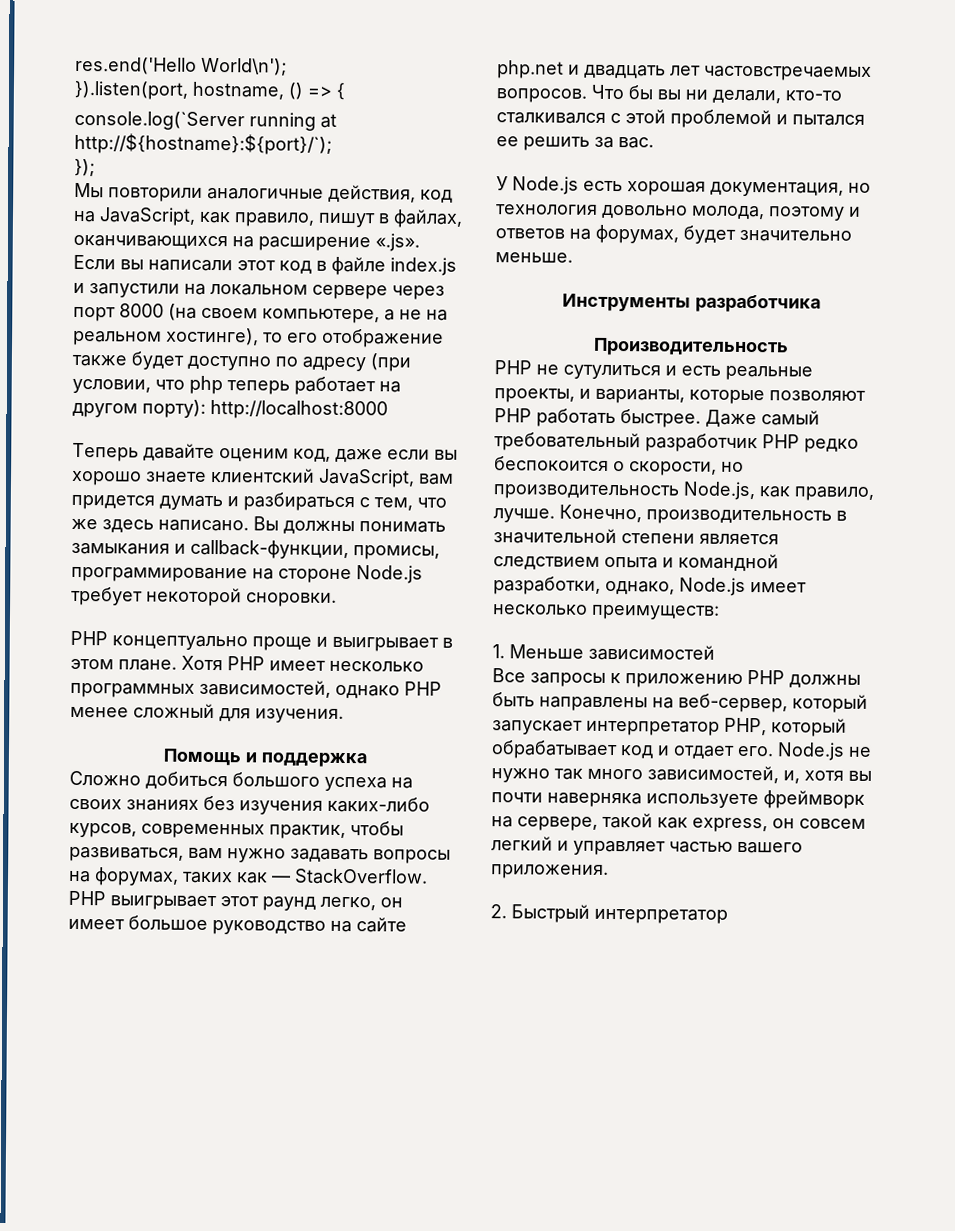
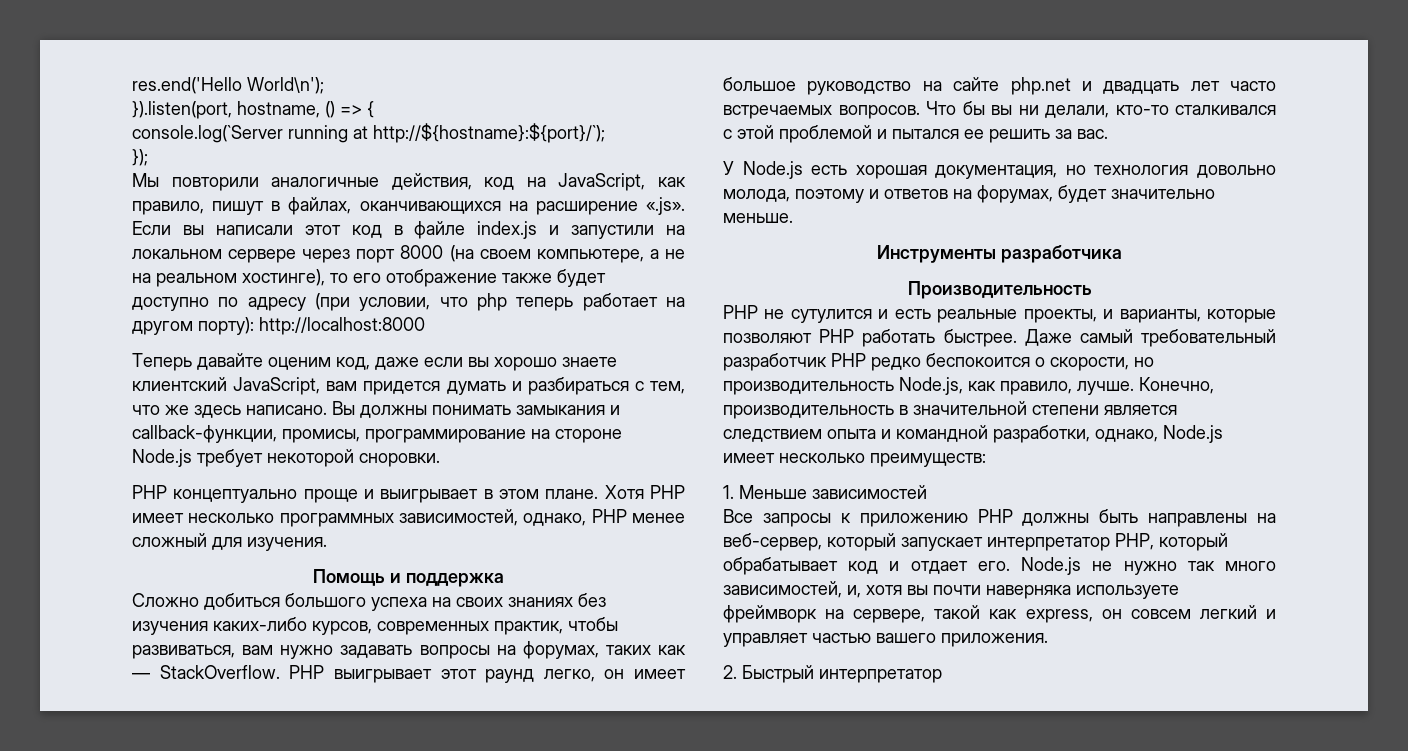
- Хотя PHP имеет несколько программных зависимостей, однако PHP менее сложный для изучения.
+ Хотя PHP имеет несколько программных зависимостей, однако, PHP менее сложный для изучения.
- PHP выигрывает этот раунд легко, он имеет большое руководство на сайте php.net и двадцать лет частовстречаемых вопросов.
+ PHP выигрывает этот раунд легко, он имеет большое руководство на сайте php.net и двадцать лет часто встречаемых вопросов.
- PHP не сутулиться и есть реальные проекты, и варианты, которые позволяют PHP работать быстрее.
+ PHP не сутулится и есть реальные проекты, и варианты, которые позволяют PHP работать быстрее.

